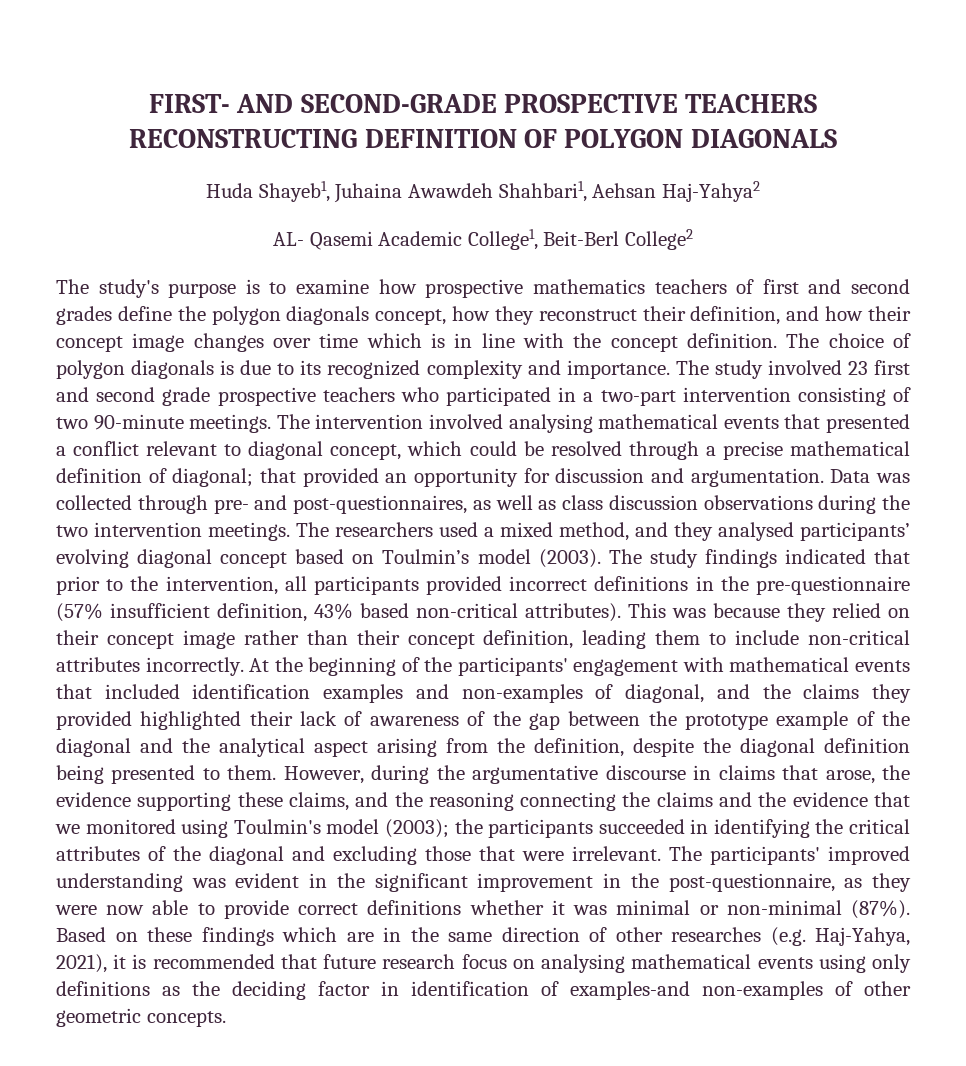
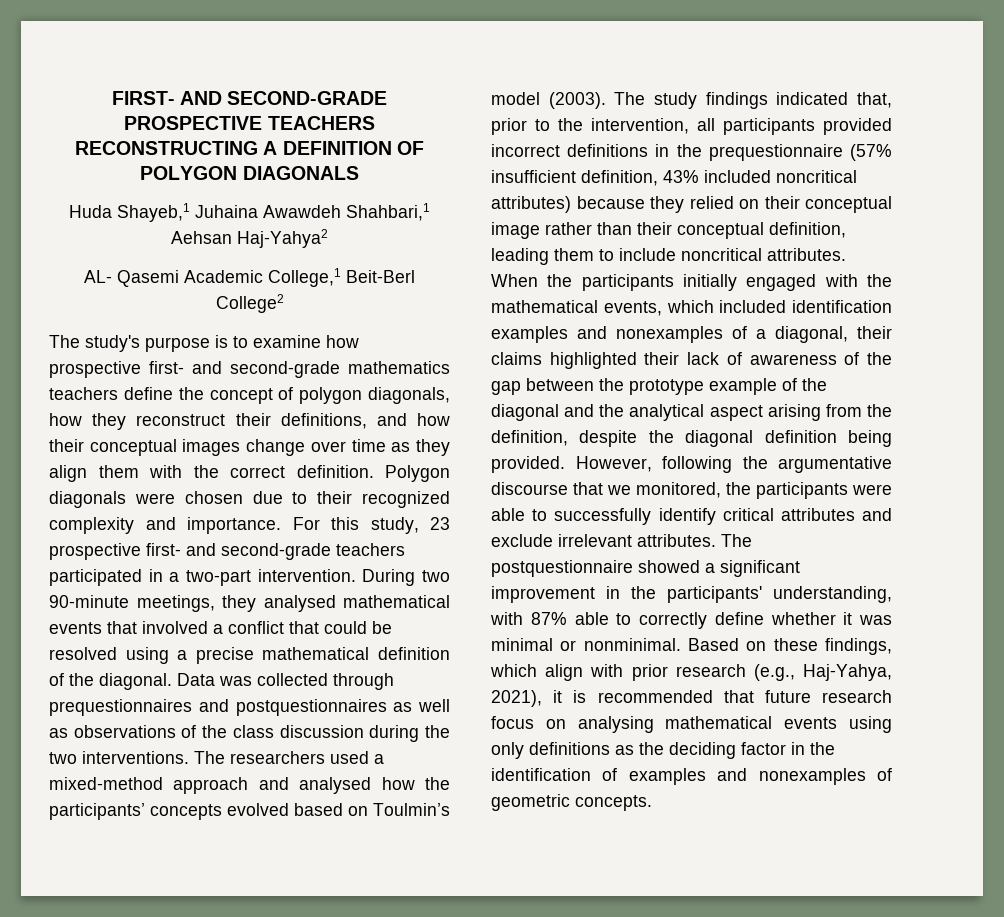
- FIRST- AND SECOND-GRADE PROSPECTIVE TEACHERS RECONSTRUCTING DEFINITION OF POLYGON DIAGONALS
+ FIRST- AND SECOND-GRADE PROSPECTIVE TEACHERS RECONSTRUCTING A DEFINITION OF POLYGON DIAGONALS
- Huda Shayeb1, Juhaina Awawdeh Shahbari1, Aehsan Haj-Yahya2
+ Huda Shayeb,1 Juhaina Awawdeh Shahbari,1 Aehsan Haj-Yahya2
- AL- Qasemi Academic College1, Beit-Berl College2
+ AL- Qasemi Academic College,1 Beit-Berl College2
- The study's purpose is to examine how prospective mathematics teachers of first and second grades define the polygon diagonals concept, how they reconstruct their definition, and how their concept image changes over time which is in line with the concept definition. The choice of polygon diagonals is due to its recognized complexity and importance.
+ The study's purpose is to examine how prospective first- and second-grade mathematics teachers define the concept of polygon diagonals, how they reconstruct their definitions, and how their conceptual images change over time as they align them with the correct definition. Polygon diagonals were chosen due to their recognized complexity and importance.
- The study involved 23 first and second grade prospective teachers who participated in a two-part intervention consisting of two 90-minute meetings. The intervention involved analysing mathematical events that presented a conflict relevant to diagonal concept, which could be resolved through a precise mathematical definition of diagonal; that provided an opportunity for discussion and argumentation. Data was collected through pre- and post-questionnaires, as well as class discussion observations during the two intervention meetings.
+ For this study, 23 prospective first- and second-grade teachers participated in a two-part intervention. During two 90-minute meetings, they analysed mathematical events that involved a conflict that could be resolved using a precise mathematical definition of the diagonal. Data was collected through prequestionnaires and postquestionnaires as well as observations of the class discussion during the two interventions.
- The researchers used a mixed method, and they analysed participants’ evolving diagonal concept based on Toulmin’s model (2003).
+ The researchers used a mixed-method approach and analysed how the participants’ concepts evolved based on Toulmin’s model (2003).
- The study findings indicated that prior to the intervention, all participants provided incorrect definitions in the pre-questionnaire (57% insufficient definition, 43% based non-critical attributes). This was because they relied on their concept image rather than their concept definition, leading them to include non-critical attributes incorrectly. At the beginning of the participants' engagement with mathematical events that included identification examples and non-examples of diagonal, and the claims they provided highlighted their lack of awareness of the gap between the prototype example of the diagonal and the analytical aspect arising from the definition, despite the diagonal definition being presented to them. However, during the argumentative discourse in claims that arose, the evidence supporting these claims, and the reasoning connecting the claims and the evidence that we monitored using Toulmin's model (2003); the participants succeeded in identifying the critical attributes of the diagonal and excluding those that were irrelevant. The participants' improved understanding was evident in the significant improvement in the post-questionnaire, as they were now able to provide correct definitions whether it was minimal or non-minimal (87%).
+ The study findings indicated that, prior to the intervention, all participants provided incorrect definitions in the prequestionnaire (57% insufficient definition, 43% included noncritical attributes) because they relied on their conceptual image rather than their conceptual definition, leading them to include noncritical attributes. When the participants initially engaged with the mathematical events, which included identification examples and nonexamples of a diagonal, their claims highlighted their lack of awareness of the gap between the prototype example of the diagonal and the analytical aspect arising from the definition, despite the diagonal definition being provided. However, following the argumentative discourse that we monitored, the participants were able to successfully identify critical attributes and exclude irrelevant attributes. The postquestionnaire showed a significant improvement in the participants' understanding, with 87% able to correctly define whether it was minimal or nonminimal.
- Based on these findings which are in the same direction of other researches (e.g. Haj-Yahya, 2021), it is recommended that future research focus on analysing mathematical events using only definitions as the deciding factor in identification of examples-and non-examples of other geometric concepts.
+ Based on these findings, which align with prior research (e.g., Haj-Yahya, 2021), it is recommended that future research focus on analysing mathematical events using only definitions as the deciding factor in the identification of examples and nonexamples of geometric concepts.

